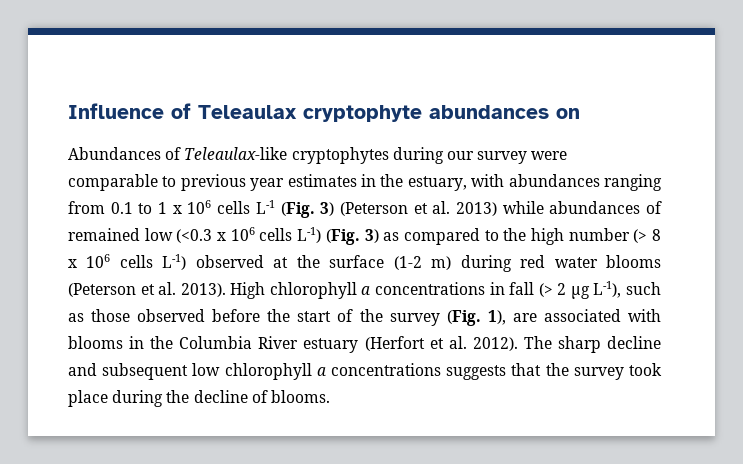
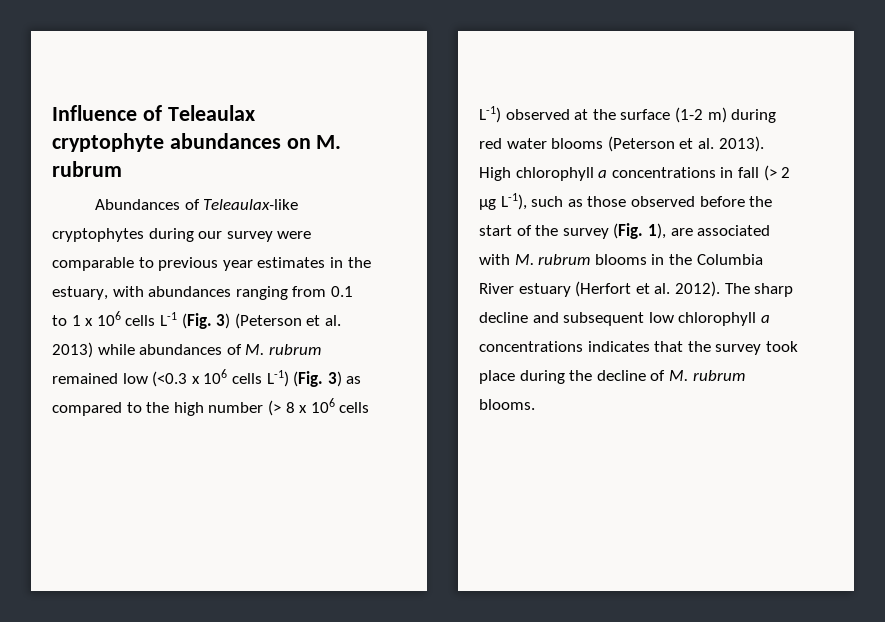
- Influence of Teleaulax cryptophyte abundances on
+ Influence of Teleaulax cryptophyte abundances on M. rubrum
- Abundances of Teleaulax-like cryptophytes during our survey were comparable to previous year estimates in the estuary, with abundances ranging from 0.1 to 1 x 106 cells L-1 (Fig. 3) (Peterson et al. 2013) while abundances of remained low (<0.3 x 106 cells L-1) (Fig. 3) as compared to the high number (> 8 x 106 cells L-1) observed at the surface (1-2 m) during red water blooms (Peterson et al. 2013).
+ Abundances of Teleaulax-like cryptophytes during our survey were comparable to previous year estimates in the estuary, with abundances ranging from 0.1 to 1 x 106 cells L-1 (Fig. 3) (Peterson et al. 2013) while abundances of M. rubrum remained low (<0.3 x 106 cells L-1) (Fig. 3) as compared to the high number (> 8 x 106 cells L-1) observed at the surface (1-2 m) during red water blooms (Peterson et al. 2013).
- High chlorophyll a concentrations in fall (> 2 µg L-1), such as those observed before the start of the survey (Fig. 1), are associated with blooms in the Columbia River estuary (Herfort et al. 2012).
+ High chlorophyll a concentrations in fall (> 2 µg L-1), such as those observed before the start of the survey (Fig. 1), are associated with M. rubrum blooms in the Columbia River estuary (Herfort et al. 2012).
- The sharp decline and subsequent low chlorophyll a concentrations suggests that the survey took place during the decline of blooms.
+ The sharp decline and subsequent low chlorophyll a concentrations indicates that the survey took place during the decline of M. rubrum blooms.

